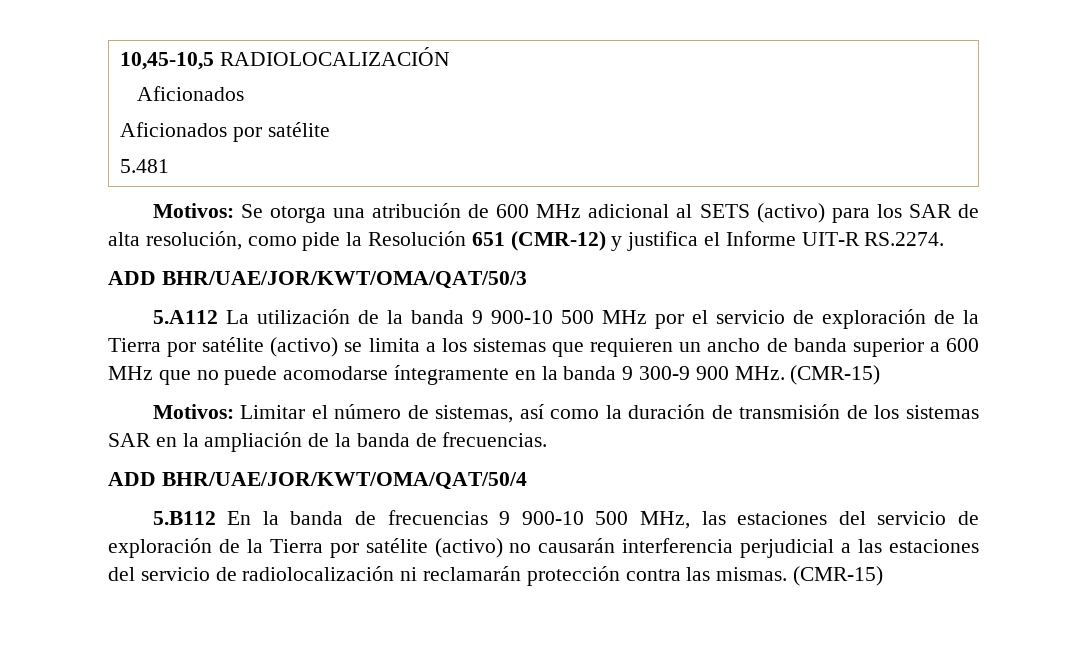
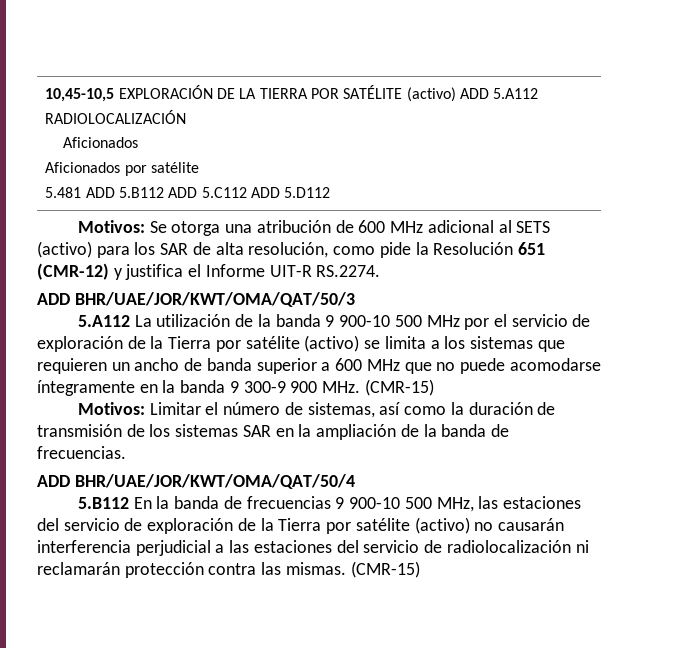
- 10,45-10,5 RADIOLOCALIZACIÓN
+ 10,45-10,5 EXPLORACIÓN DE LA TIERRA POR SATÉLITE (activo) ADD 5.A112
+ RADIOLOCALIZACIÓN
  Aficionados
  Aficionados por satélite
- 5.481
+ 5.481 ADD 5.B112 ADD 5.C112 ADD 5.D112

